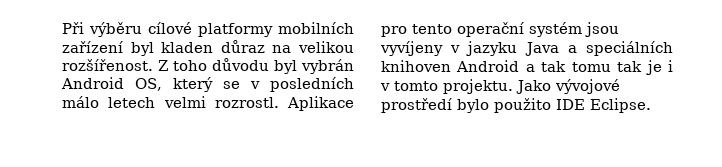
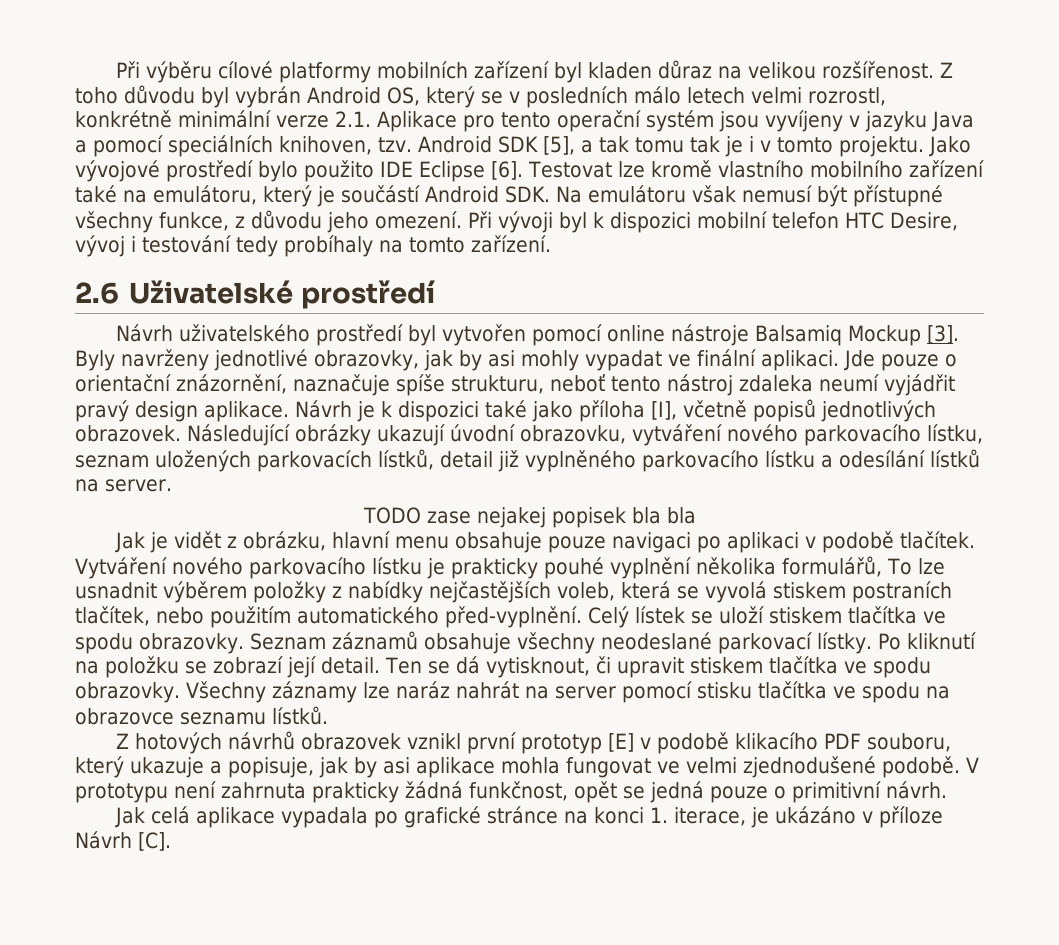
- Z toho důvodu byl vybrán Android OS, který se v posledních málo letech velmi rozrostl. Aplikace pro tento operační systém jsou vyvíjeny v jazyku Java a speciálních knihoven Android a tak tomu tak je i v tomto projektu.
+ Z toho důvodu byl vybrán Android OS, který se v posledních málo letech velmi rozrostl, konkrétně minimální verze 2.1. Aplikace pro tento operační systém jsou vyvíjeny v jazyku Java a pomocí speciálních knihoven, tzv. Android SDK [5], a tak tomu tak je i v tomto projektu.
- Jako vývojové prostředí bylo použito IDE Eclipse.
+ Jako vývojové prostředí bylo použito IDE Eclipse [6]. Testovat lze kromě vlastního mobilního zařízení také na emulátoru, který je součástí Android SDK. Na emulátoru však nemusí být přístupné všechny funkce, z důvodu jeho omezení. Při vývoji byl k dispozici mobilní telefon HTC Desire, vývoj i testování tedy probíhaly na tomto zařízení.
+ 2.6 Uživatelské prostředí
+ Návrh uživatelského prostředí byl vytvořen pomocí online nástroje Balsamiq Mockup [3]. Byly navrženy jednotlivé obrazovky, jak by asi mohly vypadat ve finální aplikaci. Jde pouze o orientační znázornění, naznačuje spíše strukturu, neboť tento nástroj zdaleka neumí vyjádřit pravý design aplikace. Návrh je k dispozici také jako příloha [I], včetně popisů jednotlivých obrazovek. Následující obrázky ukazují úvodní obrazovku, vytváření nového parkovacího lístku, seznam uložených parkovacích lístků, detail již vyplněného parkovacího lístku a odesílání lístků na server.
+ TODO zase nejakej popisek bla bla
+ Jak je vidět z obrázku, hlavní menu obsahuje pouze navigaci po aplikaci v podobě tlačítek. Vytváření nového parkovacího lístku je prakticky pouhé vyplnění několika formulářů, To lze usnadnit výběrem položky z nabídky nejčastějších voleb, která se vyvolá stiskem postraních tlačítek, nebo použitím automatického před-vyplnění. Celý lístek se uloží stiskem tlačítka ve spodu obrazovky. Seznam záznamů obsahuje všechny neodeslané parkovací lístky. Po kliknutí na položku se zobrazí její detail. Ten se dá vytisknout, či upravit stiskem tlačítka ve spodu obrazovky. Všechny záznamy lze naráz nahrát na server pomocí stisku tlačítka ve spodu na obrazovce seznamu lístků.
+ Z hotových návrhů obrazovek vznikl první prototyp [E] v podobě klikacího PDF souboru, který ukazuje a popisuje, jak by asi aplikace mohla fungovat ve velmi zjednodušené podobě. V prototypu není zahrnuta prakticky žádná funkčnost, opět se jedná pouze o primitivní návrh.
+ Jak celá aplikace vypadala po grafické stránce na konci 1. iterace, je ukázáno v příloze Návrh [C].

